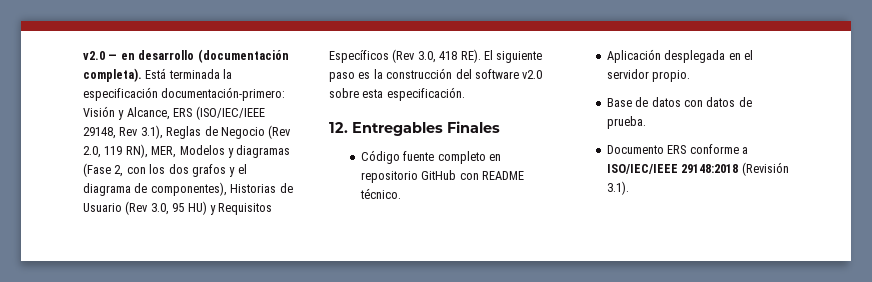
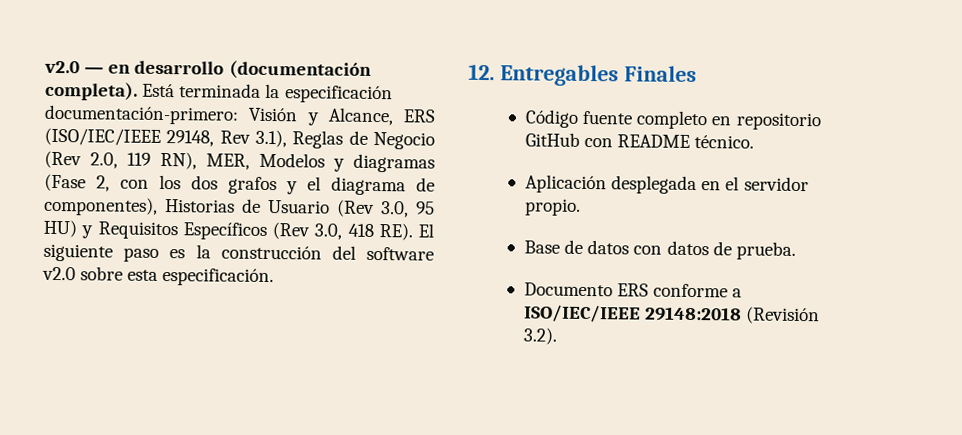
- Documento ERS conforme a ISO/IEC/IEEE 29148:2018 (Revisión 3.1).
+ Documento ERS conforme a ISO/IEC/IEEE 29148:2018 (Revisión 3.2).

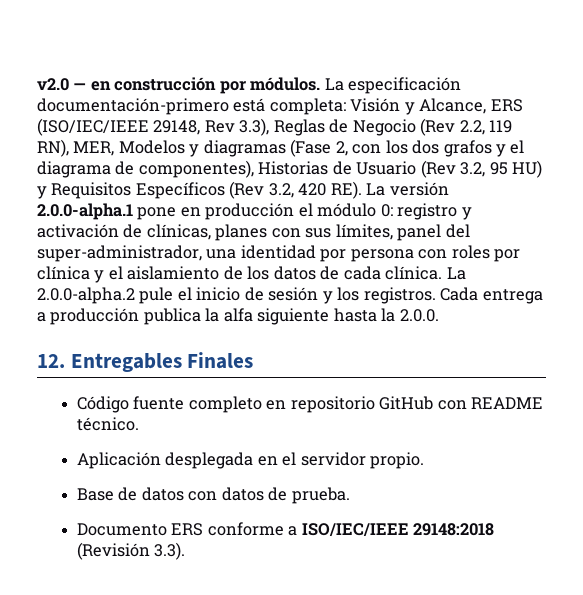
- v2.0 — en desarrollo (documentación completa). Está terminada la especificación documentación-primero: Visión y Alcance, ERS (ISO/IEC/IEEE 29148, Rev 3.1), Reglas de Negocio (Rev 2.0, 119 RN), MER, Modelos y diagramas (Fase 2, con los dos grafos y el diagrama de componentes), Historias de Usuario (Rev 3.0, 95 HU) y Requisitos Específicos (Rev 3.0, 418 RE). El siguiente paso es la construcción del software v2.0 sobre esta especificación.
+ v2.0 — en construcción por módulos. La especificación documentación-primero está completa: Visión y Alcance, ERS (ISO/IEC/IEEE 29148, Rev 3.3), Reglas de Negocio (Rev 2.2, 119 RN), MER, Modelos y diagramas (Fase 2, con los dos grafos y el diagrama de componentes), Historias de Usuario (Rev 3.2, 95 HU) y Requisitos Específicos (Rev 3.2, 420 RE). La versión 2.0.0-alpha.1 pone en producción el módulo 0: registro y activación de clínicas, planes con sus límites, panel del super-administrador, una identidad por persona con roles por clínica y el aislamiento de los datos de cada clínica. La 2.0.0-alpha.2 pule el inicio de sesión y los registros. Cada entrega a producción publica la alfa siguiente hasta la 2.0.0.
- Documento ERS conforme a ISO/IEC/IEEE 29148:2018 (Revisión 3.2).
+ Documento ERS conforme a ISO/IEC/IEEE 29148:2018 (Revisión 3.3).

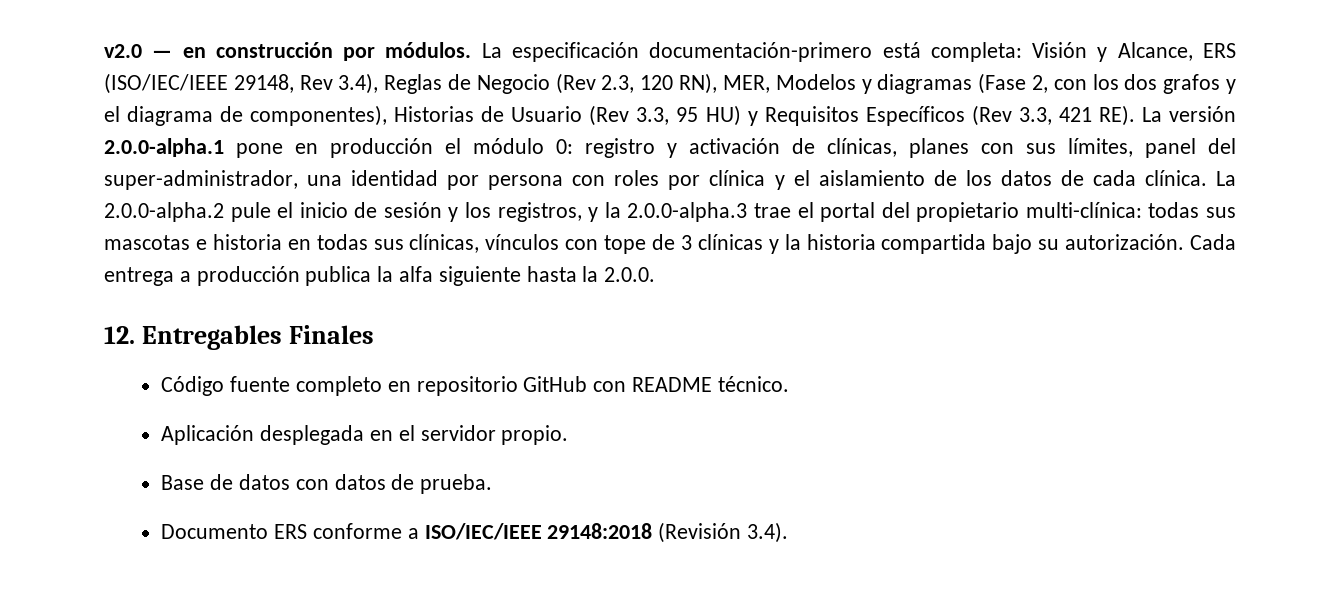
- Visión y Alcance, ERS (ISO/IEC/IEEE 29148, Rev 3.3), Reglas de Negocio (Rev 2.2, 119 RN), MER, Modelos y diagramas (Fase 2, con los dos grafos y el diagrama de componentes), Historias de Usuario (Rev 3.2, 95 HU) y Requisitos Específicos (Rev 3.2, 420 RE). La versión 2.0.0-alpha.1 pone en producción el módulo 0:
+ Visión y Alcance, ERS (ISO/IEC/IEEE 29148, Rev 3.4), Reglas de Negocio (Rev 2.3, 120 RN), MER, Modelos y diagramas (Fase 2, con los dos grafos y el diagrama de componentes), Historias de Usuario (Rev 3.3, 95 HU) y Requisitos Específicos (Rev 3.3, 421 RE). La versión 2.0.0-alpha.1 pone en producción el módulo 0:
- La 2.0.0-alpha.2 pule el inicio de sesión y los registros.
+ La 2.0.0-alpha.2 pule el inicio de sesión y los registros, y la 2.0.0-alpha.3 trae el portal del propietario multi-clínica: todas sus mascotas e historia en todas sus clínicas, vínculos con tope de 3 clínicas y la historia compartida bajo su autorización.
- Documento ERS conforme a ISO/IEC/IEEE 29148:2018 (Revisión 3.3).
+ Documento ERS conforme a ISO/IEC/IEEE 29148:2018 (Revisión 3.4).

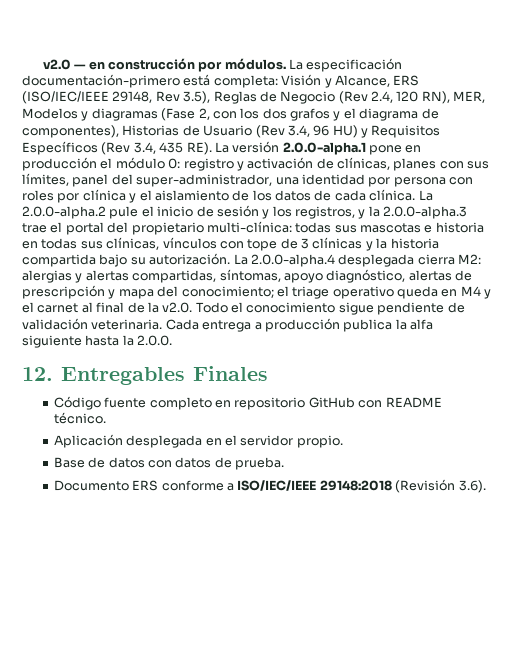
- Visión y Alcance, ERS (ISO/IEC/IEEE 29148, Rev 3.4), Reglas de Negocio (Rev 2.3, 120 RN), MER, Modelos y diagramas (Fase 2, con los dos grafos y el diagrama de componentes), Historias de Usuario (Rev 3.3, 95 HU) y Requisitos Específicos (Rev 3.3, 421 RE). La versión 2.0.0-alpha.1 pone en producción el módulo 0:
+ Visión y Alcance, ERS (ISO/IEC/IEEE 29148, Rev 3.5), Reglas de Negocio (Rev 2.4, 120 RN), MER, Modelos y diagramas (Fase 2, con los dos grafos y el diagrama de componentes), Historias de Usuario (Rev 3.4, 96 HU) y Requisitos Específicos (Rev 3.4, 435 RE). La versión 2.0.0-alpha.1 pone en producción el módulo 0:
+ La 2.0.0-alpha.4 desplegada cierra M2: alergias y alertas compartidas, síntomas, apoyo diagnóstico, alertas de prescripción y mapa del conocimiento; el triage operativo queda en M4 y el carnet al final de la v2.0. Todo el conocimiento sigue pendiente de validación veterinaria.
- Documento ERS conforme a ISO/IEC/IEEE 29148:2018 (Revisión 3.4).
+ Documento ERS conforme a ISO/IEC/IEEE 29148:2018 (Revisión 3.6).

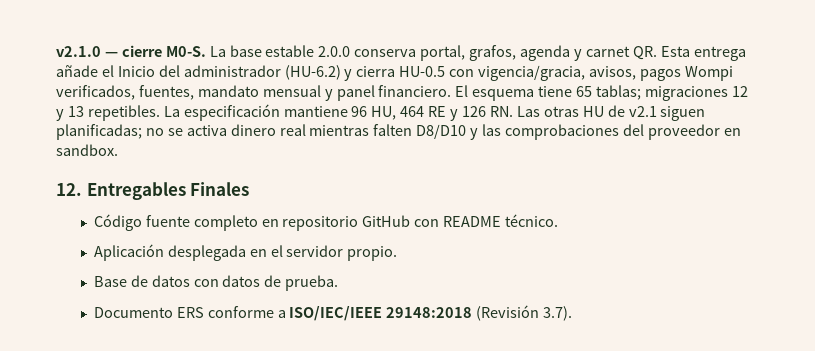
- v2.0 — en construcción por módulos. La especificación documentación-primero está completa: Visión y Alcance, ERS (ISO/IEC/IEEE 29148, Rev 3.5), Reglas de Negocio (Rev 2.4, 120 RN), MER, Modelos y diagramas (Fase 2, con los dos grafos y el diagrama de componentes), Historias de Usuario (Rev 3.4, 96 HU) y Requisitos Específicos (Rev 3.4, 435 RE). La versión 2.0.0-alpha.1 pone en producción el módulo 0: registro y activación de clínicas, planes con sus límites, panel del super-administrador, una identidad por persona con roles por clínica y el aislamiento de los datos de cada clínica. La 2.0.0-alpha.2 pule el inicio de sesión y los registros, y la 2.0.0-alpha.3 trae el portal del propietario multi-clínica: todas sus mascotas e historia en todas sus clínicas, vínculos con tope de 3 clínicas y la historia compartida bajo su autorización. La 2.0.0-alpha.4 desplegada cierra M2: alergias y alertas compartidas, síntomas, apoyo diagnóstico, alertas de prescripción y mapa del conocimiento; el triage operativo queda en M4 y el carnet al final de la v2.0. Todo el conocimiento sigue pendiente de validación veterinaria. Cada entrega a producción publica la alfa siguiente hasta la 2.0.0.
+ v2.1.0 — cierre M0-S. La base estable 2.0.0 conserva portal, grafos, agenda y carnet QR. Esta entrega añade el Inicio del administrador (HU-6.2) y cierra HU-0.5 con vigencia/gracia, avisos, pagos Wompi verificados, fuentes, mandato mensual y panel financiero. El esquema tiene 65 tablas; migraciones 12 y 13 repetibles. La especificación mantiene 96 HU, 464 RE y 126 RN. Las otras HU de v2.1 siguen planificadas; no se activa dinero real mientras falten D8/D10 y las comprobaciones del proveedor en sandbox.
- Documento ERS conforme a ISO/IEC/IEEE 29148:2018 (Revisión 3.6).
+ Documento ERS conforme a ISO/IEC/IEEE 29148:2018 (Revisión 3.7).

